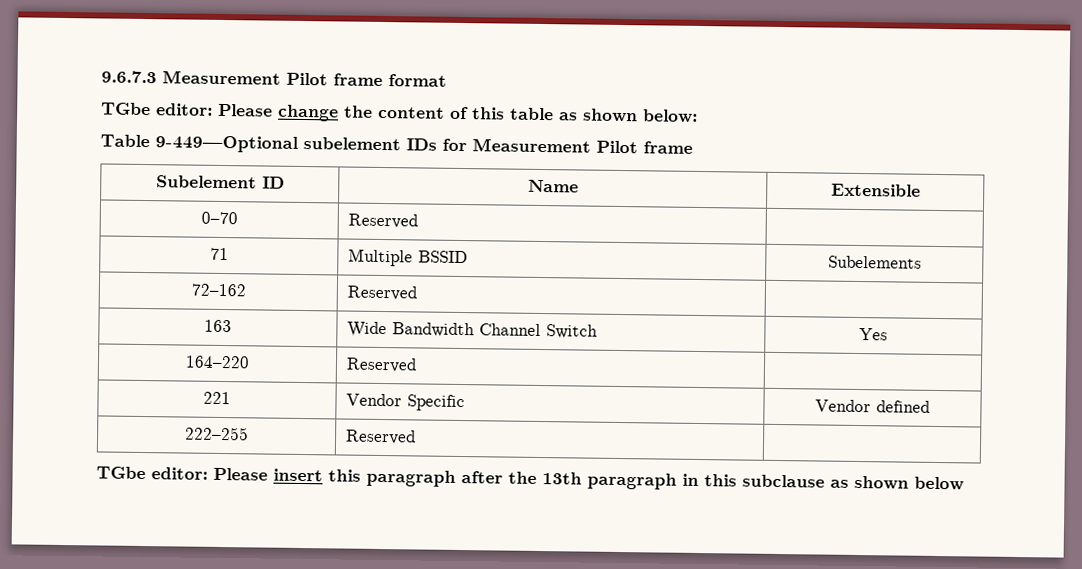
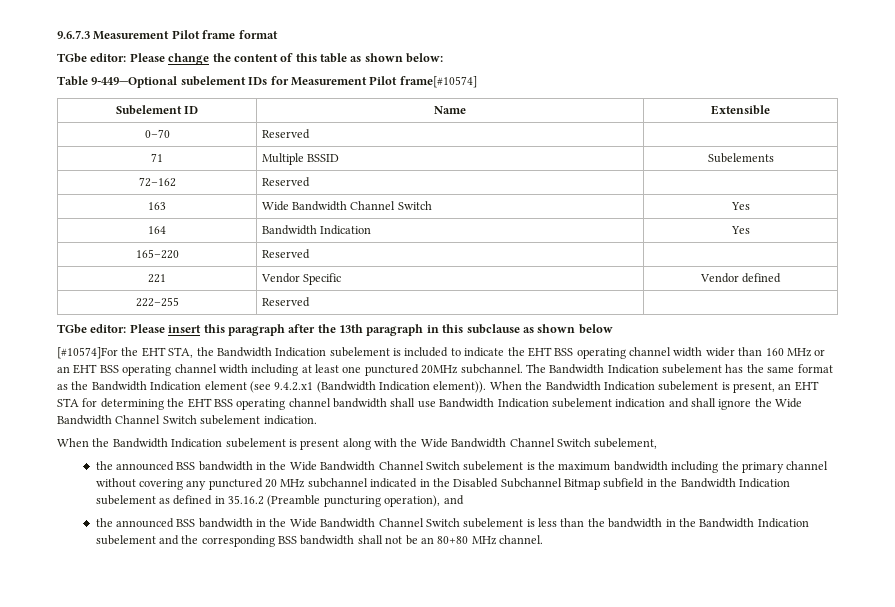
- Table 9-449—Optional subelement IDs for Measurement Pilot frame
+ Table 9-449—Optional subelement IDs for Measurement Pilot frame[#10574]
- 164–220 | Reserved |
+ 164 | Bandwidth Indication | Yes
+ 165–220 | Reserved |
+ [#10574]For the EHT STA, the Bandwidth Indication subelement is included to indicate the EHT BSS operating channel width wider than 160 MHz or an EHT BSS operating channel width including at least one punctured 20MHz subchannel. The Bandwidth Indication subelement has the same format as the Bandwidth Indication element (see 9.4.2.x1 (Bandwidth Indication element)). When the Bandwidth Indication subelement is present, an EHT STA for determining the EHT BSS operating channel bandwidth shall use Bandwidth Indication subelement indication and shall ignore the Wide Bandwidth Channel Switch subelement indication.
+ When the Bandwidth Indication subelement is present along with the Wide Bandwidth Channel Switch subelement,
+ the announced BSS bandwidth in the Wide Bandwidth Channel Switch subelement is the maximum bandwidth including the primary channel without covering any punctured 20 MHz subchannel indicated in the Disabled Subchannel Bitmap subfield in the Bandwidth Indication subelement as defined in 35.16.2 (Preamble puncturing operation), and
+ the announced BSS bandwidth in the Wide Bandwidth Channel Switch subelement is less than the bandwidth in the Bandwidth Indication subelement and the corresponding BSS bandwidth shall not be an 80+80 MHz channel.

